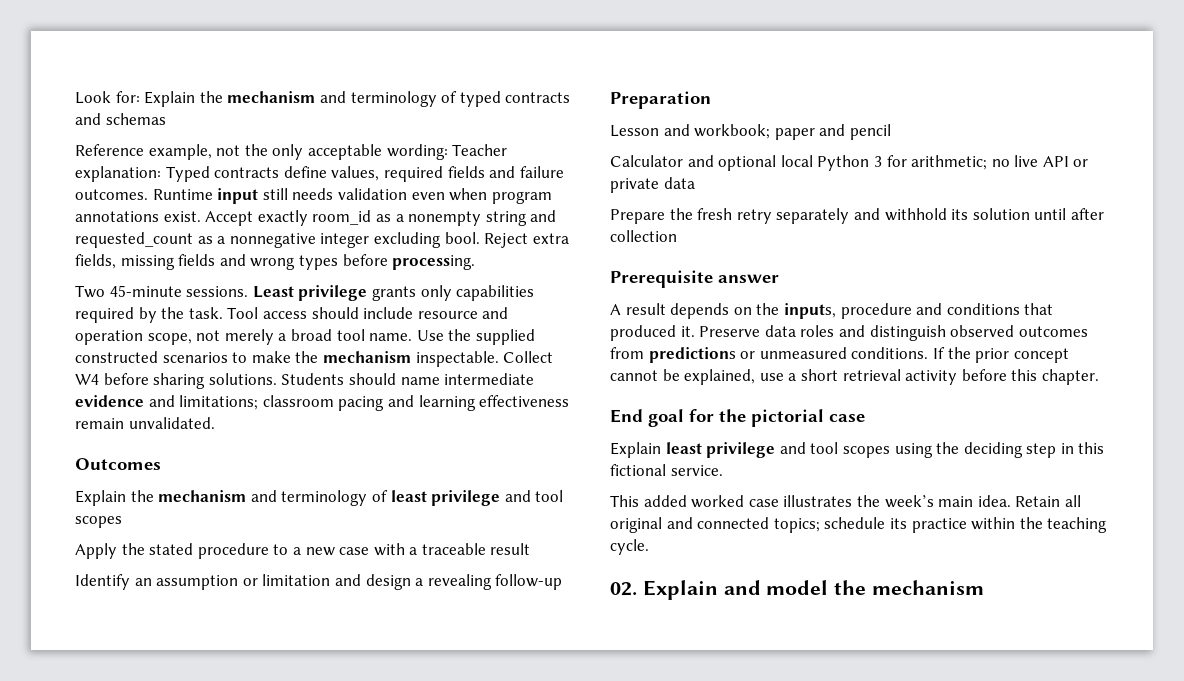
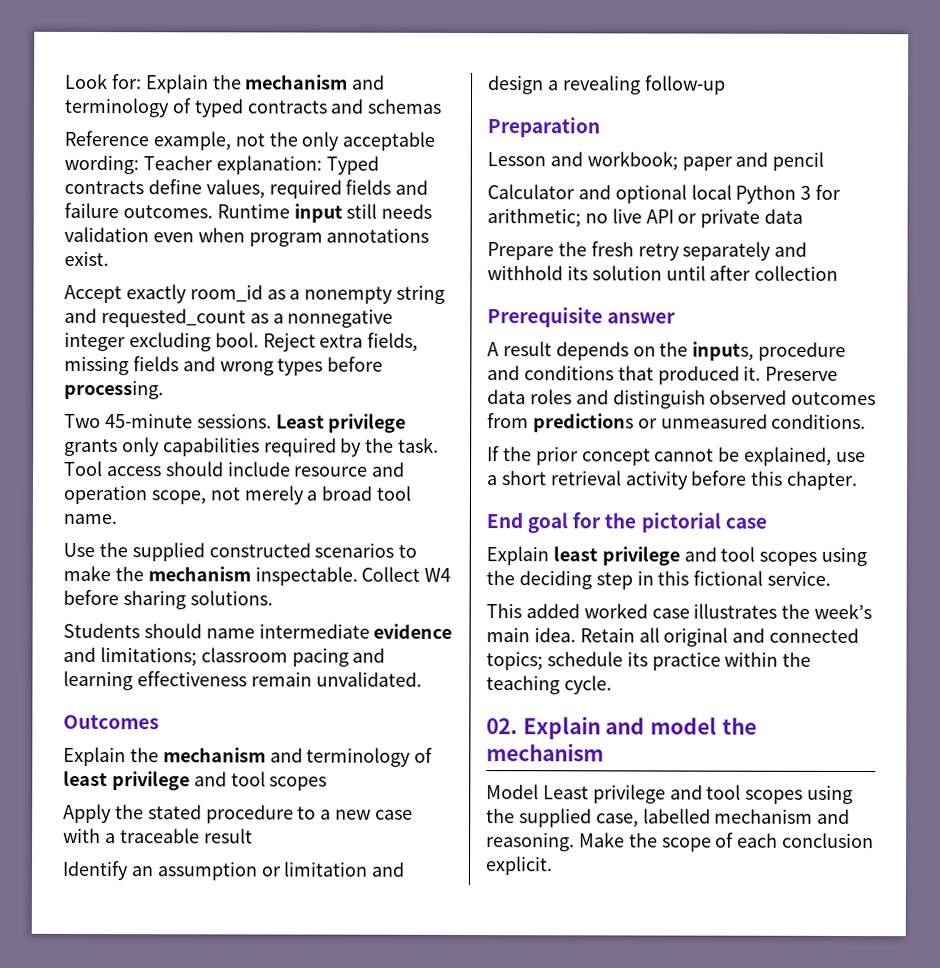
- Runtime input still needs validation even when program annotations exist. Accept exactly room_id as a nonempty string and requested_count as a nonnegative integer excluding bool.
+ Runtime input still needs validation even when program annotations exist.
+ Accept exactly room_id as a nonempty string and requested_count as a nonnegative integer excluding bool.
- Tool access should include resource and operation scope, not merely a broad tool name. Use the supplied constructed scenarios to make the mechanism inspectable.
+ Tool access should include resource and operation scope, not merely a broad tool name.
+ Use the supplied constructed scenarios to make the mechanism inspectable.
- Collect W4 before sharing solutions. Students should name intermediate evidence and limitations; classroom pacing and learning effectiveness remain unvalidated.
+ Collect W4 before sharing solutions.
+ Students should name intermediate evidence and limitations; classroom pacing and learning effectiveness remain unvalidated.
- Preserve data roles and distinguish observed outcomes from predictions or unmeasured conditions. If the prior concept cannot be explained, use a short retrieval activity before this chapter.
+ Preserve data roles and distinguish observed outcomes from predictions or unmeasured conditions.
+ If the prior concept cannot be explained, use a short retrieval activity before this chapter.
+ Model Least privilege and tool scopes using the supplied case, labelled mechanism and reasoning. Make the scope of each conclusion explicit.

